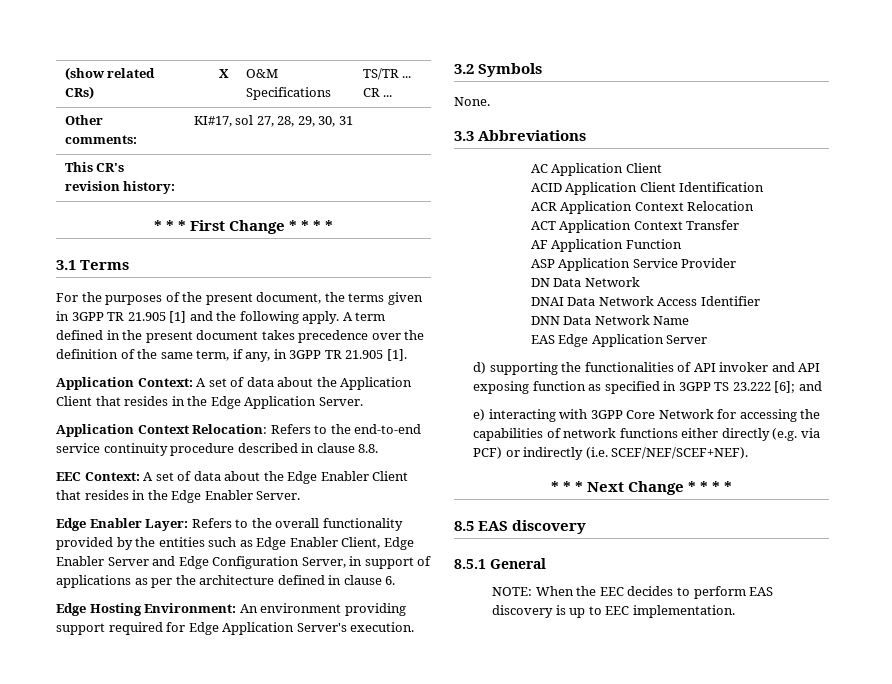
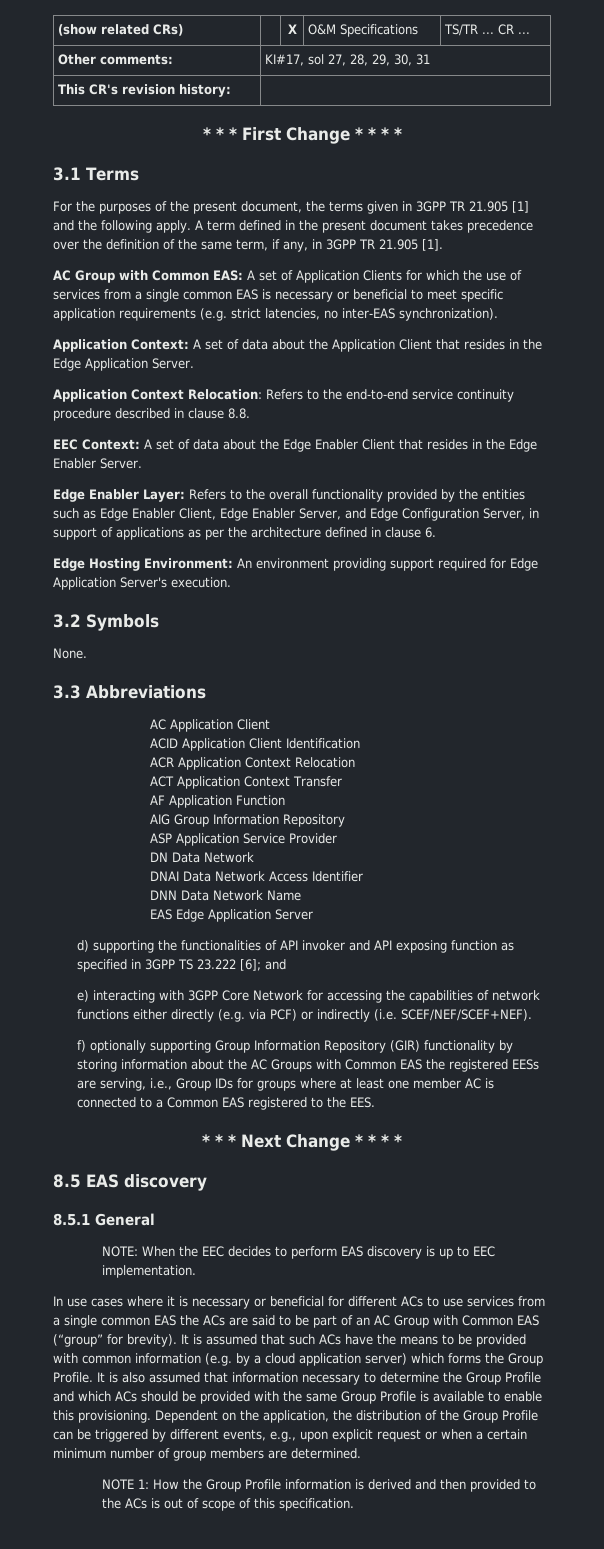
+ AC Group with Common EAS: A set of Application Clients for which the use of services from a single common EAS is necessary or beneficial to meet specific application requirements (e.g. strict latencies, no inter-EAS synchronization).
- Edge Enabler Layer: Refers to the overall functionality provided by the entities such as Edge Enabler Client, Edge Enabler Server and Edge Configuration Server, in support of applications as per the architecture defined in clause 6.
+ Edge Enabler Layer: Refers to the overall functionality provided by the entities such as Edge Enabler Client, Edge Enabler Server, and Edge Configuration Server, in support of applications as per the architecture defined in clause 6.
+ AIG Group Information Repository
+ f) optionally supporting Group Information Repository (GIR) functionality by storing information about the AC Groups with Common EAS the registered EESs are serving, i.e., Group IDs for groups where at least one member AC is connected to a Common EAS registered to the EES.
+ In use cases where it is necessary or beneficial for different ACs to use services from a single common EAS the ACs are said to be part of an AC Group with Common EAS (“group” for brevity). It is assumed that such ACs have the means to be provided with common information (e.g. by a cloud application server) which forms the Group Profile. It is also assumed that information necessary to determine the Group Profile and which ACs should be provided with the same Group Profile is available to enable this provisioning. Dependent on the application, the distribution of the Group Profile can be triggered by different events, e.g., upon explicit request or when a certain minimum number of group members are determined.
+ NOTE 1: How the Group Profile information is derived and then provided to the ACs is out of scope of this specification.

